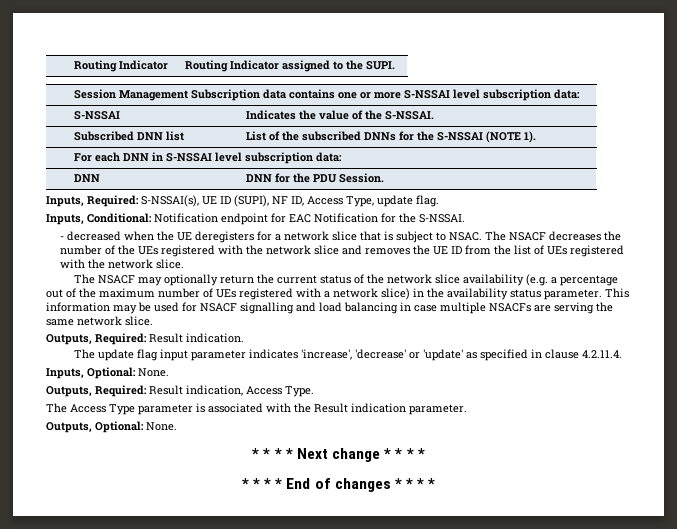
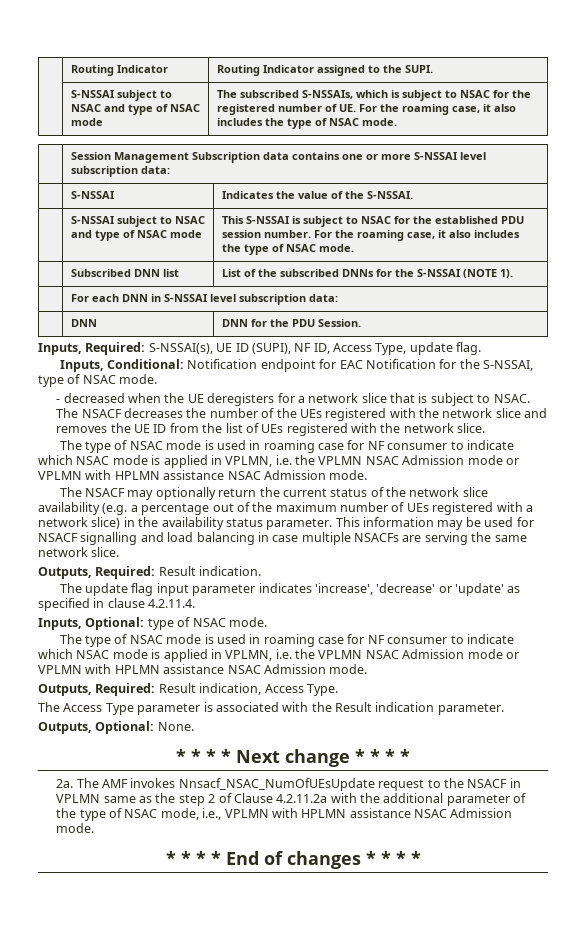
+ | S-NSSAI subject to NSAC and type of NSAC mode | The subscribed S-NSSAIs, which is subject to NSAC for the registered number of UE. For the roaming case, it also includes the type of NSAC mode.
+ | S-NSSAI subject to NSAC and type of NSAC mode | This S-NSSAI is subject to NSAC for the established PDU session number. For the roaming case, it also includes the type of NSAC mode.
- Inputs, Conditional: Notification endpoint for EAC Notification for the S-NSSAI.
+ Inputs, Conditional: Notification endpoint for EAC Notification for the S-NSSAI, type of NSAC mode.
  The NSACF decreases the number of the UEs registered with the network slice and removes the UE ID from the list of UEs registered with the network slice.
+ The type of NSAC mode is used in roaming case for NF consumer to indicate which NSAC mode is applied in VPLMN, i.e. the VPLMN NSAC Admission mode or VPLMN with HPLMN assistance NSAC Admission mode.
- Inputs, Optional: None.
+ Inputs, Optional: type of NSAC mode.
+ The type of NSAC mode is used in roaming case for NF consumer to indicate which NSAC mode is applied in VPLMN, i.e. the VPLMN NSAC Admission mode or VPLMN with HPLMN assistance NSAC Admission mode.
+ 2a. The AMF invokes Nnsacf_NSAC_NumOfUEsUpdate request to the NSACF in VPLMN same as the step 2 of Clause 4.2.11.2a with the additional parameter of the type of NSAC mode, i.e., VPLMN with HPLMN assistance NSAC Admission mode.

